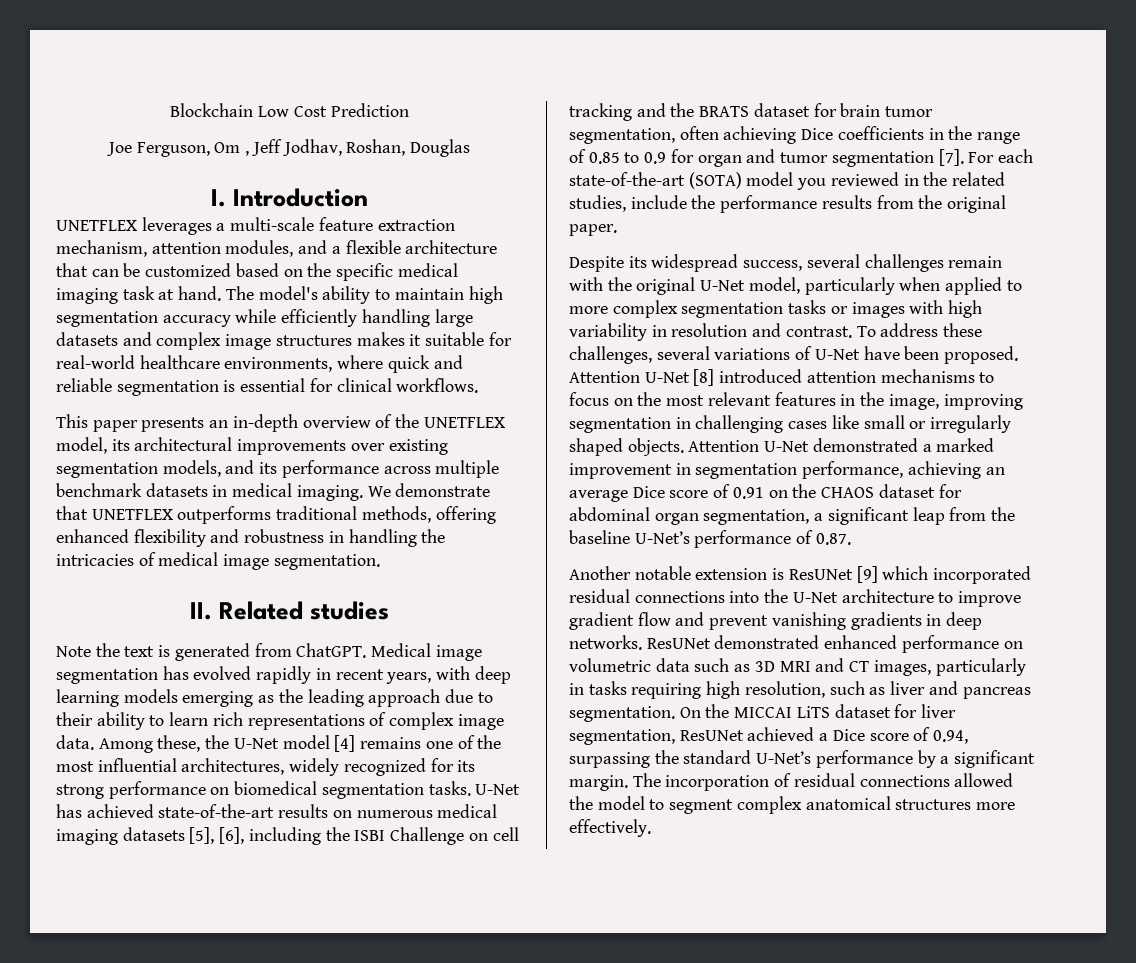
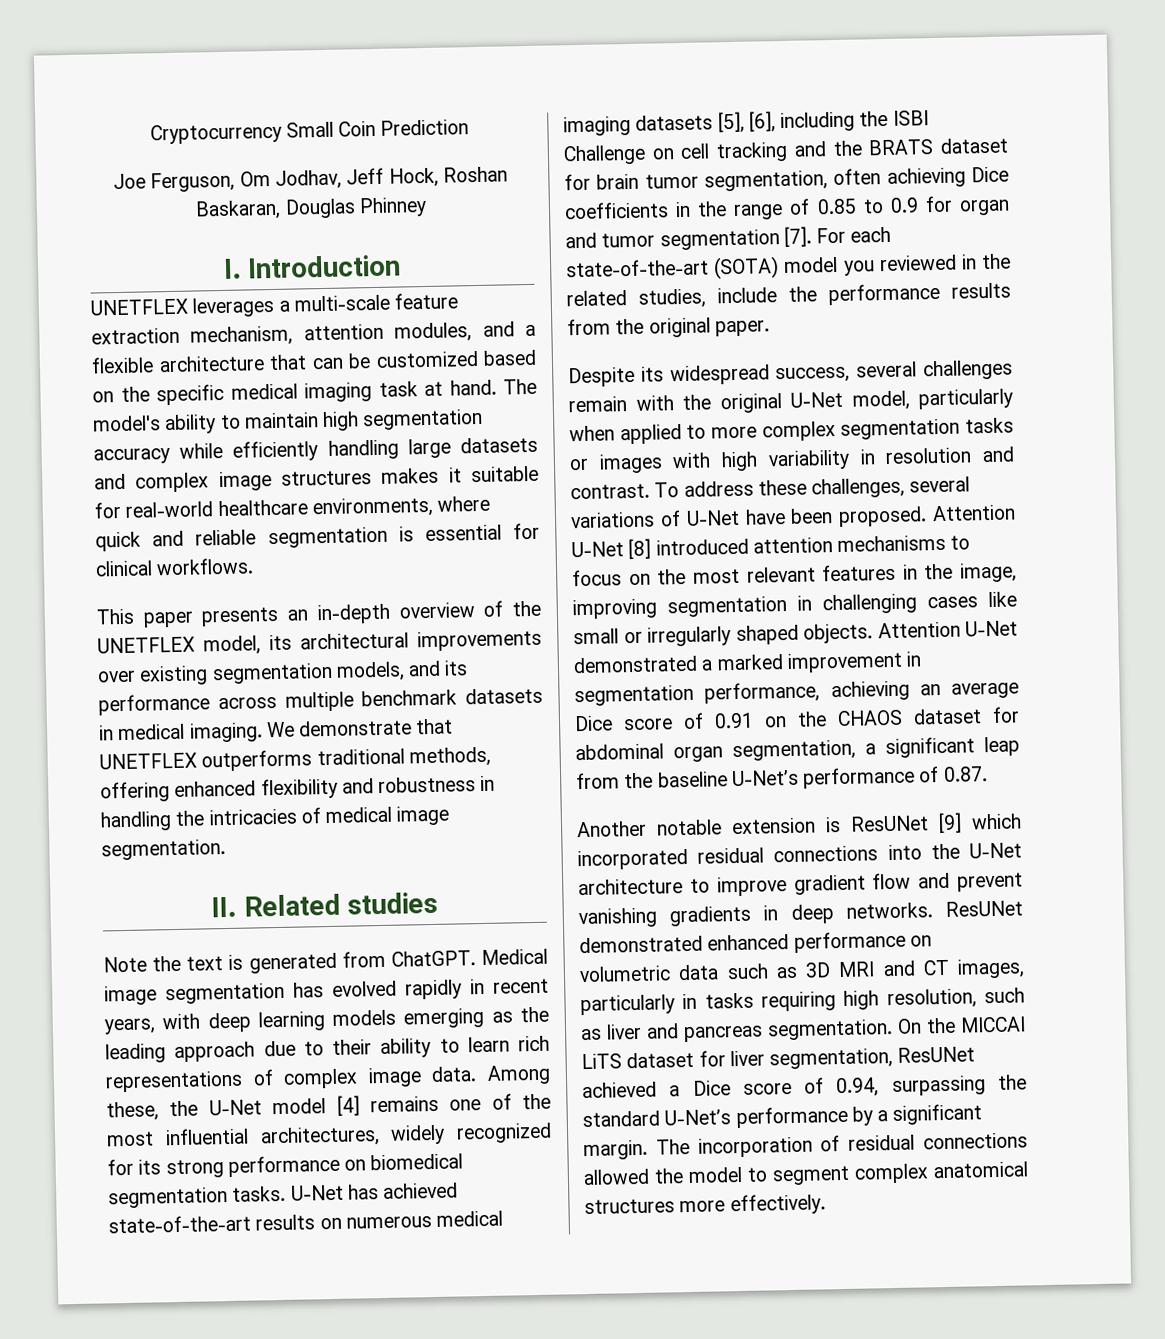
- Blockchain Low Cost Prediction
+ Cryptocurrency Small Coin Prediction
- Joe Ferguson, Om , Jeff Jodhav, Roshan, Douglas
+ Joe Ferguson, Om Jodhav, Jeff Hock, Roshan Baskaran, Douglas Phinney

